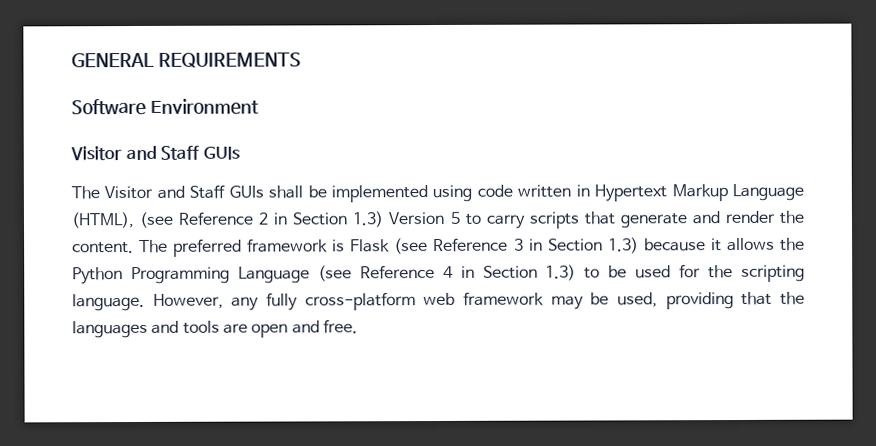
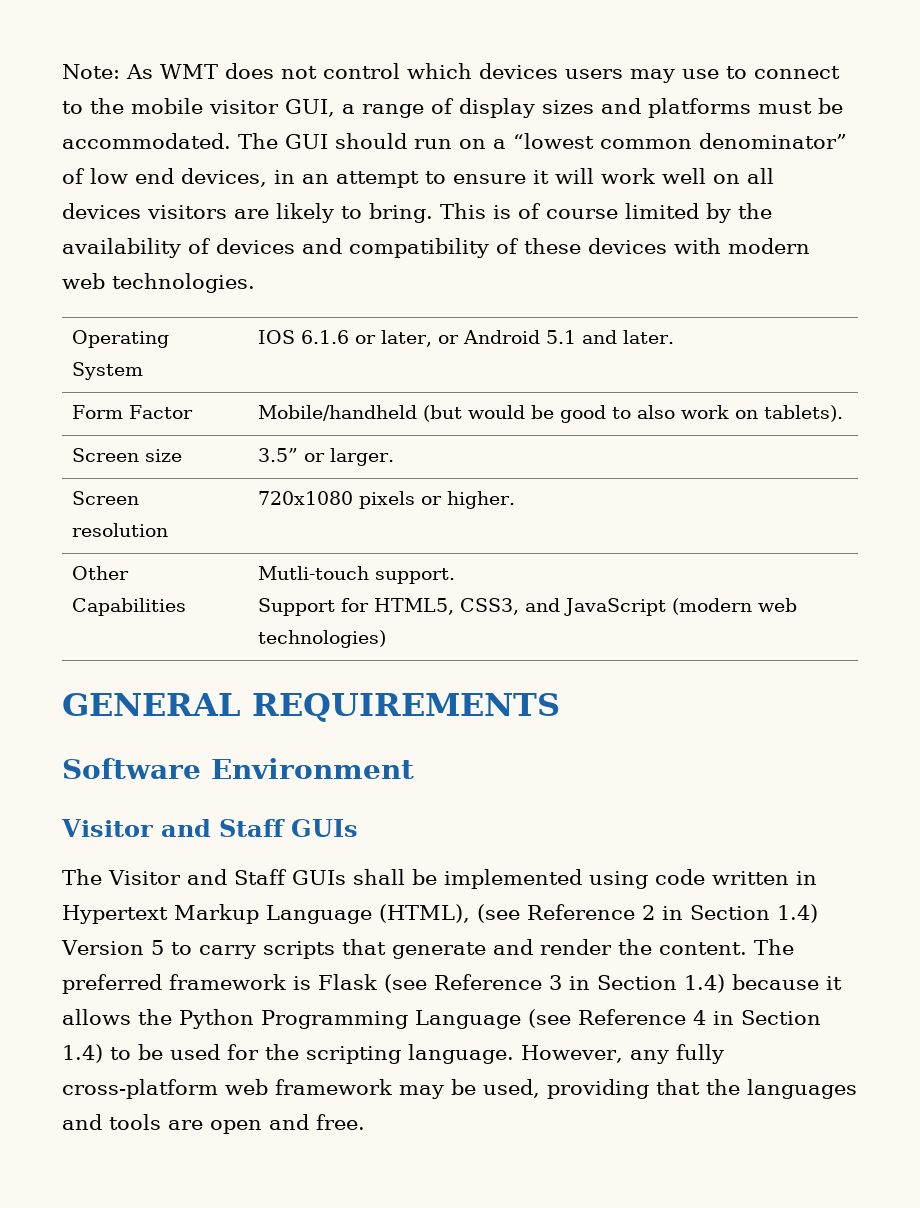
+ Note: As WMT does not control which devices users may use to connect to the mobile visitor GUI, a range of display sizes and platforms must be accommodated. The GUI should run on a “lowest common denominator” of low end devices, in an attempt to ensure it will work well on all devices visitors are likely to bring. This is of course limited by the availability of devices and compatibility of these devices with modern web technologies.
+ Operating System | IOS 6.1.6 or later, or Android 5.1 and later.
+ Form Factor | Mobile/handheld (but would be good to also work on tablets).
+ Screen size | 3.5” or larger.
+ Screen resolution | 720x1080 pixels or higher.
+ Other Capabilities | Mutli-touch support.
+ Support for HTML5, CSS3, and JavaScript (modern web technologies)
- The Visitor and Staff GUIs shall be implemented using code written in Hypertext Markup Language (HTML), (see Reference 2 in Section 1.3) Version 5 to carry scripts that generate and render the content.
+ The Visitor and Staff GUIs shall be implemented using code written in Hypertext Markup Language (HTML), (see Reference 2 in Section 1.4) Version 5 to carry scripts that generate and render the content.
- The preferred framework is Flask (see Reference 3 in Section 1.3) because it allows the Python Programming Language (see Reference 4 in Section 1.3) to be used for the scripting language.
+ The preferred framework is Flask (see Reference 3 in Section 1.4) because it allows the Python Programming Language (see Reference 4 in Section 1.4) to be used for the scripting language.

